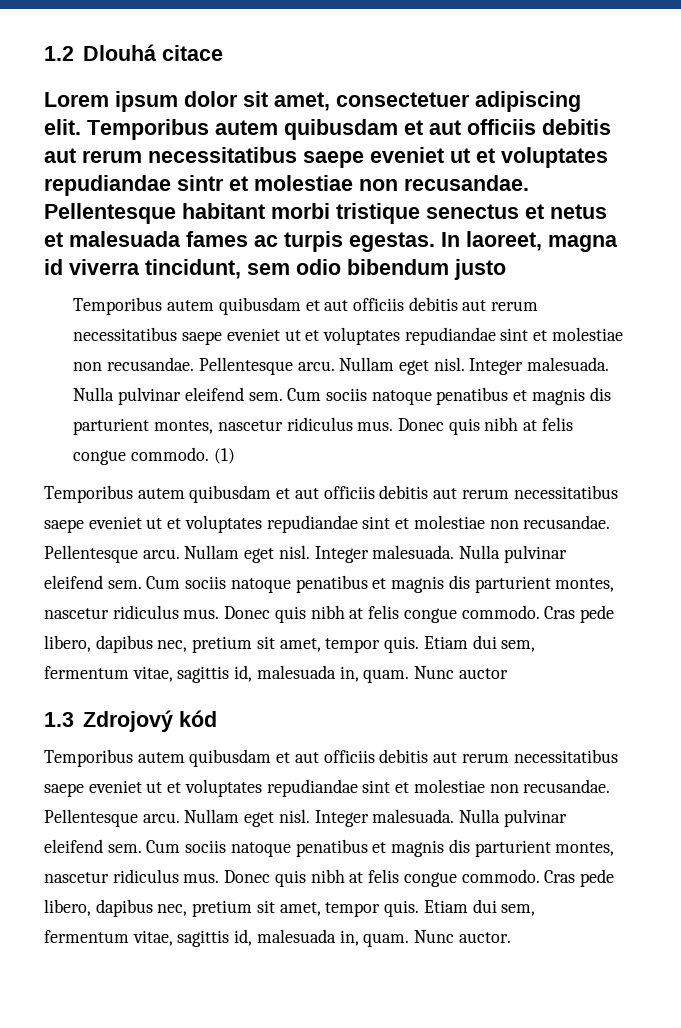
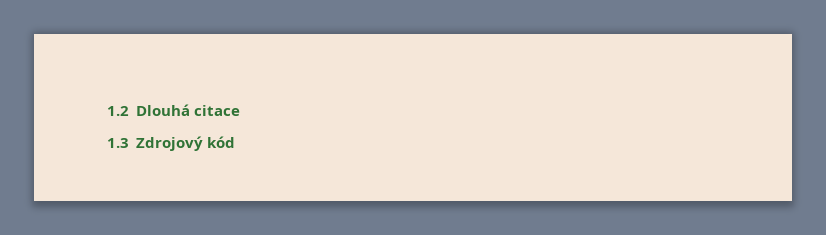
- Lorem ipsum dolor sit amet, consectetuer adipiscing elit. Temporibus autem quibusdam et aut officiis debitis aut rerum necessitatibus saepe eveniet ut et voluptates repudiandae sintr et molestiae non recusandae. Pellentesque habitant morbi tristique senectus et netus et malesuada fames ac turpis egestas. In laoreet, magna id viverra tincidunt, sem odio bibendum justo
- Temporibus autem quibusdam et aut officiis debitis aut rerum necessitatibus saepe eveniet ut et voluptates repudiandae sint et molestiae non recusandae. Pellentesque arcu. Nullam eget nisl. Integer malesuada. Nulla pulvinar eleifend sem. Cum sociis natoque penatibus et magnis dis parturient montes, nascetur ridiculus mus. Donec quis nibh at felis congue commodo. (1)
- Temporibus autem quibusdam et aut officiis debitis aut rerum necessitatibus saepe eveniet ut et voluptates repudiandae sint et molestiae non recusandae. Pellentesque arcu. Nullam eget nisl. Integer malesuada. Nulla pulvinar eleifend sem. Cum sociis natoque penatibus et magnis dis parturient montes, nascetur ridiculus mus. Donec quis nibh at felis congue commodo. Cras pede libero, dapibus nec, pretium sit amet, tempor quis. Etiam dui sem, fermentum vitae, sagittis id, malesuada in, quam. Nunc auctor
  1.3 Zdrojový kód
- Temporibus autem quibusdam et aut officiis debitis aut rerum necessitatibus saepe eveniet ut et voluptates repudiandae sint et molestiae non recusandae. Pellentesque arcu. Nullam eget nisl. Integer malesuada. Nulla pulvinar eleifend sem. Cum sociis natoque penatibus et magnis dis parturient montes, nascetur ridiculus mus. Donec quis nibh at felis congue commodo. Cras pede libero, dapibus nec, pretium sit amet, tempor quis. Etiam dui sem, fermentum vitae, sagittis id, malesuada in, quam. Nunc auctor.

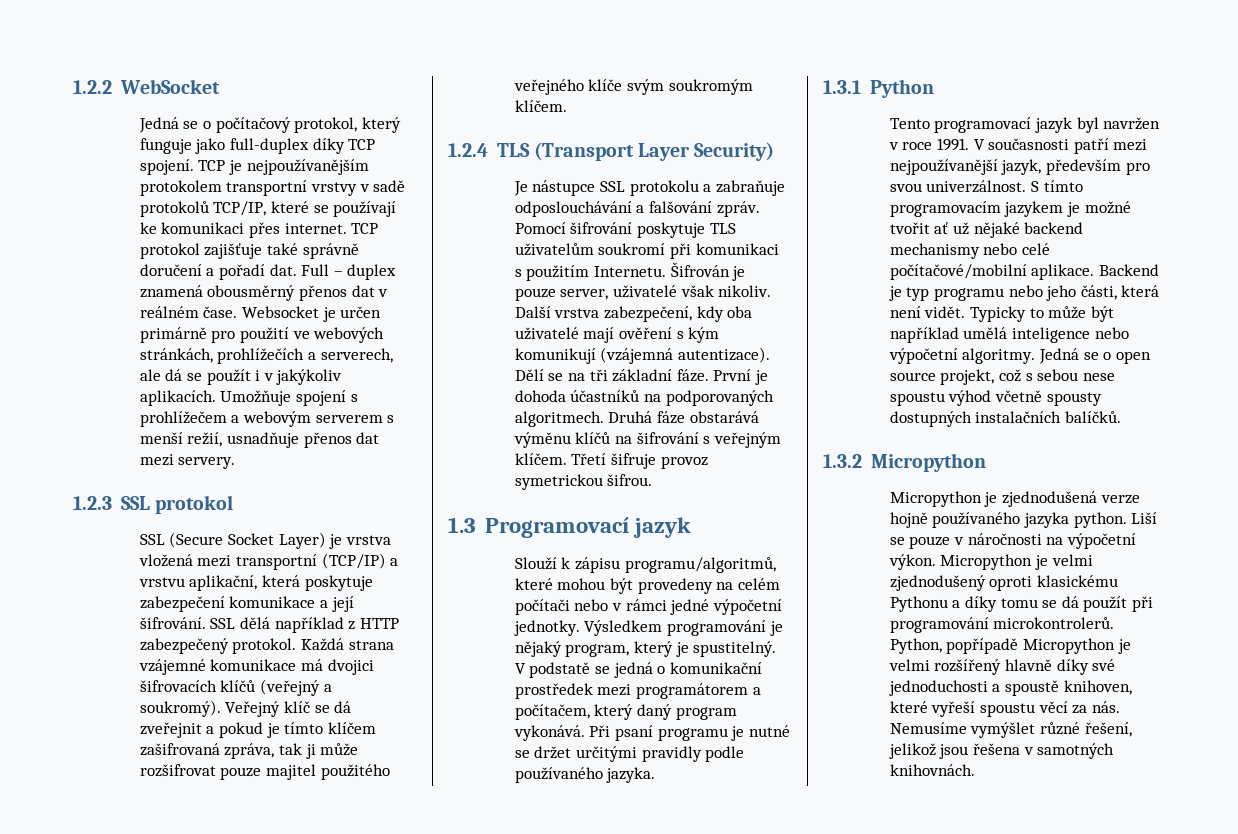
- 1.2 Dlouhá citace
- 1.3 Zdrojový kód
+ 1.2.2 WebSocket
+ Jedná se o počítačový protokol, který funguje jako full-duplex díky TCP spojení. TCP je nejpoužívanějším protokolem transportní vrstvy v sadě protokolů TCP/IP, které se používají ke komunikaci přes internet. TCP protokol zajišťuje také správně doručení a pořadí dat. Full – duplex znamená obousměrný přenos dat v reálném čase. Websocket je určen primárně pro použití ve webových stránkách, prohlížečích a serverech, ale dá se použít i v jakýkoliv aplikacích. Umožňuje spojení s prohlížečem a webovým serverem s menší režií, usnadňuje přenos dat mezi servery.
+ 1.2.3 SSL protokol
+ SSL (Secure Socket Layer) je vrstva vložená mezi transportní (TCP/IP) a vrstvu aplikační, která poskytuje zabezpečení komunikace a její šifrování. SSL dělá například z HTTP zabezpečený protokol. Každá strana vzájemné komunikace má dvojici šifrovacích klíčů (veřejný a soukromý). Veřejný klíč se dá zveřejnit a pokud je tímto klíčem zašifrovaná zpráva, tak ji může rozšifrovat pouze majitel použitého veřejného klíče svým soukromým klíčem.
+ 1.2.4 TLS (Transport Layer Security)
+ Je nástupce SSL protokolu a zabraňuje odposlouchávání a falšování zpráv. Pomocí šifrování poskytuje TLS uživatelům soukromí při komunikaci s použitím Internetu. Šifrován je pouze server, uživatelé však nikoliv. Další vrstva zabezpečení, kdy oba uživatelé mají ověření s kým komunikují (vzájemná autentizace). Dělí se na tři základní fáze. První je dohoda účastníků na podporovaných algoritmech. Druhá fáze obstarává výměnu klíčů na šifrování s veřejným klíčem. Třetí šifruje provoz symetrickou šifrou.
+ 1.3 Programovací jazyk
+ Slouží k zápisu programu/algoritmů, které mohou být provedeny na celém počítači nebo v rámci jedné výpočetní jednotky. Výsledkem programování je nějaký program, který je spustitelný. V podstatě se jedná o komunikační prostředek mezi programátorem a počítačem, který daný program vykonává. Při psaní programu je nutné se držet určitými pravidly podle používaného jazyka.
+ 1.3.1 Python
+ Tento programovací jazyk byl navržen v roce 1991. V současnosti patří mezi nejpoužívanější jazyk, především pro svou univerzálnost. S tímto programovacím jazykem je možné tvořit ať už nějaké backend mechanismy nebo celé počítačové/mobilní aplikace. Backend je typ programu nebo jeho části, která není vidět. Typicky to může být například umělá inteligence nebo výpočetní algoritmy. Jedná se o open source projekt, což s sebou nese spoustu výhod včetně spousty dostupných instalačních balíčků.
+ 1.3.2 Micropython
+ Micropython je zjednodušená verze hojně používaného jazyka python. Liší se pouze v náročnosti na výpočetní výkon. Micropython je velmi zjednodušený oproti klasickému Pythonu a díky tomu se dá použít při programování microkontrolerů. Python, popřípadě Micropython je velmi rozšířený hlavně díky své jednoduchosti a spoustě knihoven, které vyřeší spoustu věcí za nás. Nemusíme vymýšlet různé řešení, jelikož jsou řešena v samotných knihovnách.

